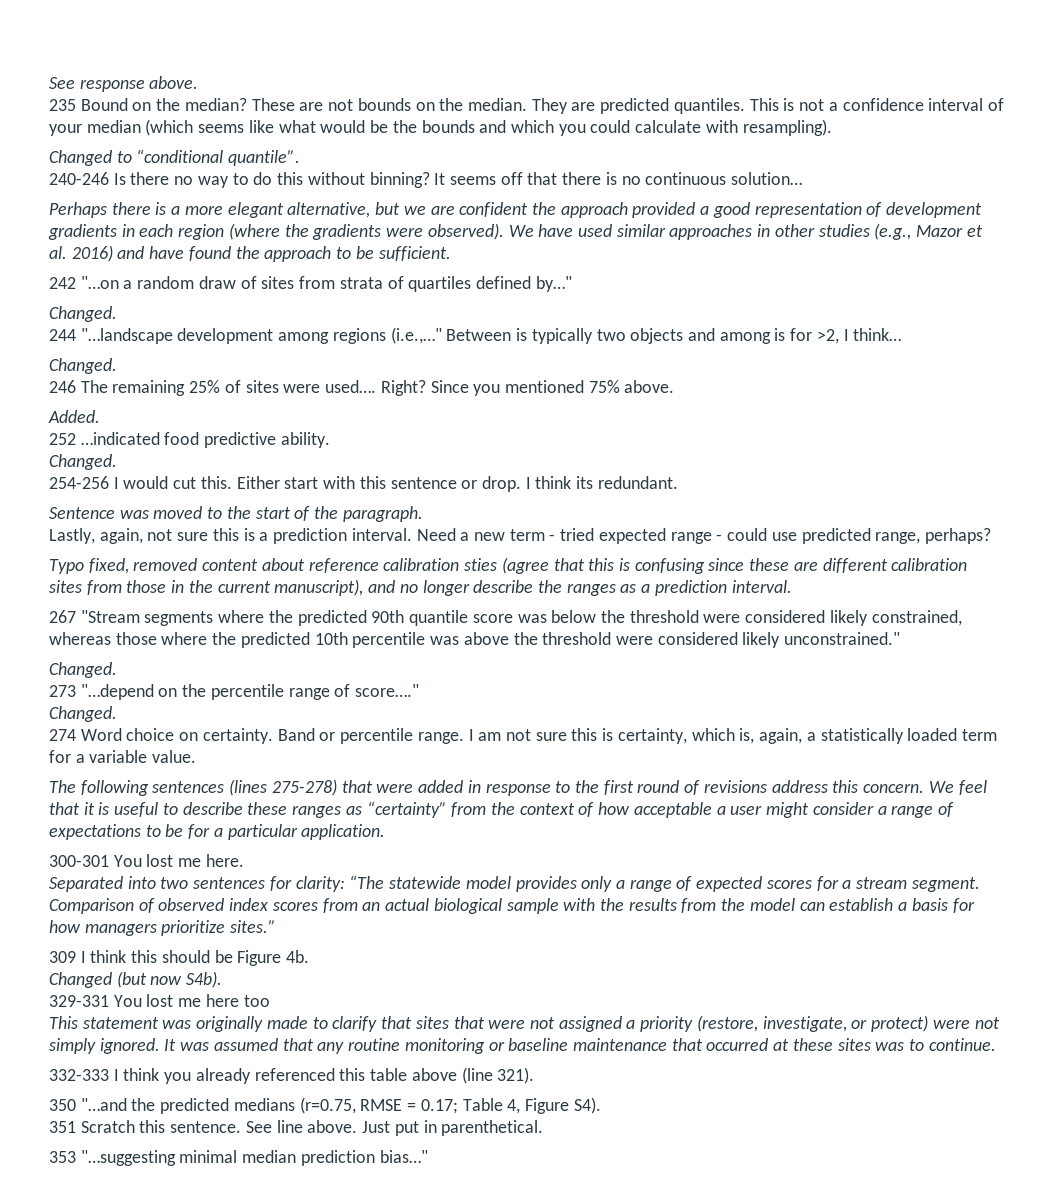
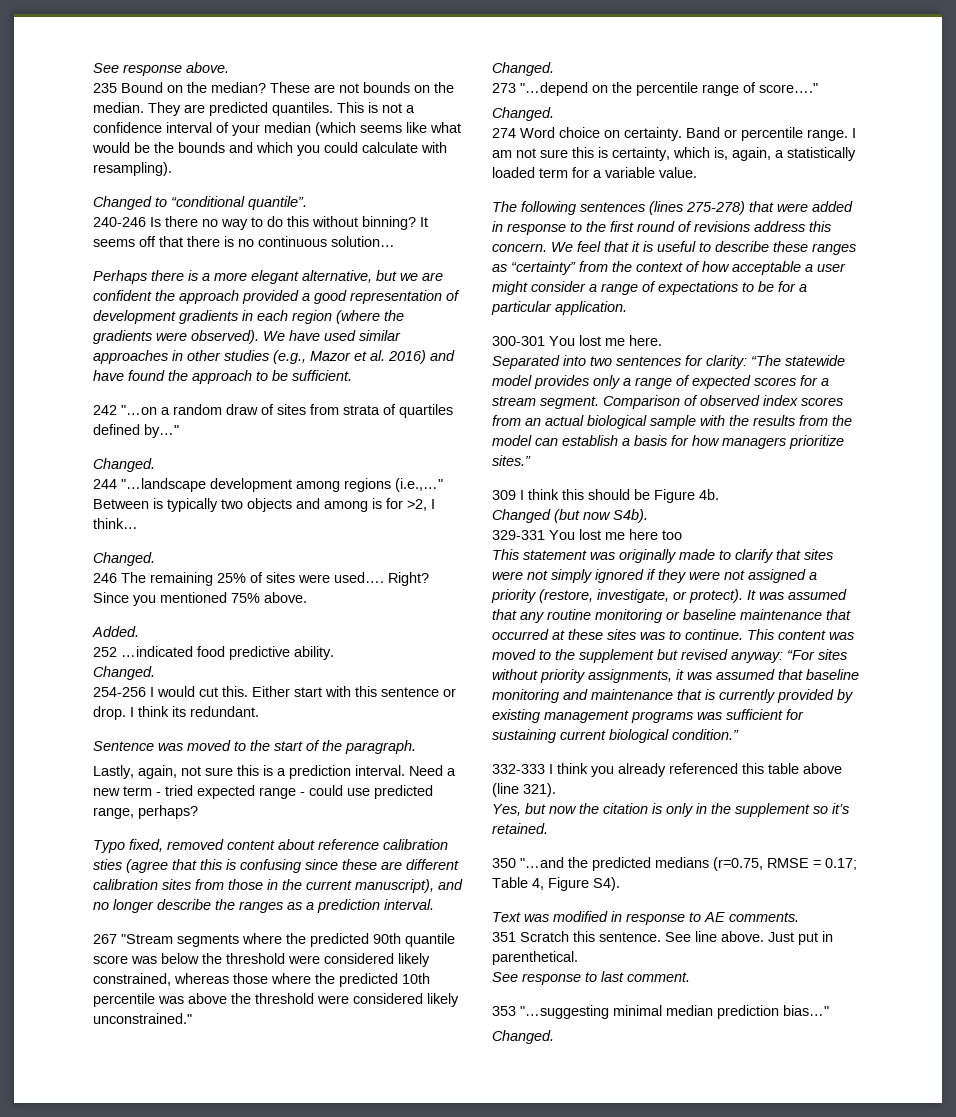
- This statement was originally made to clarify that sites that were not assigned a priority (restore, investigate, or protect) were not simply ignored.
+ This statement was originally made to clarify that sites were not simply ignored if they were not assigned a priority (restore, investigate, or protect).
+ This content was moved to the supplement but revised anyway: “For sites without priority assignments, it was assumed that baseline monitoring and maintenance that is currently provided by existing management programs was sufficient for sustaining current biological condition.”
+ Yes, but now the citation is only in the supplement so it’s retained.
+ Text was modified in response to AE comments.
+ See response to last comment.
  353 "…suggesting minimal median prediction bias…"
+ Changed.

